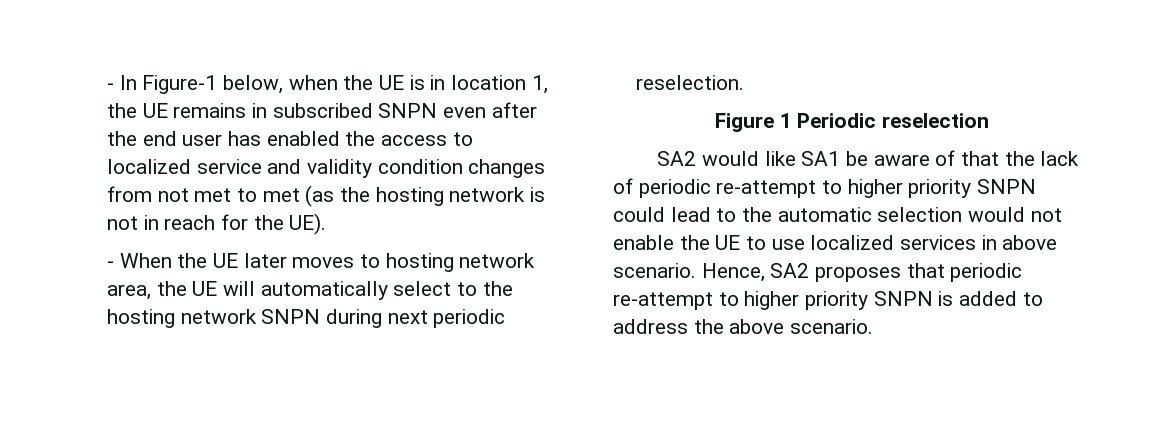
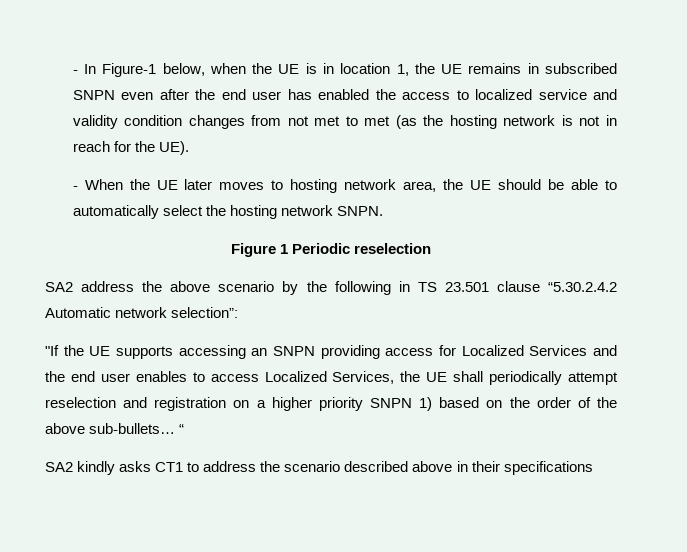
- - When the UE later moves to hosting network area, the UE will automatically select to the hosting network SNPN during next periodic reselection.
+ - When the UE later moves to hosting network area, the UE should be able to automatically select the hosting network SNPN.
- SA2 would like SA1 be aware of that the lack of periodic re-attempt to higher priority SNPN could lead to the automatic selection would not enable the UE to use localized services in above scenario. Hence, SA2 proposes that periodic re-attempt to higher priority SNPN is added to address the above scenario.
+ SA2 address the above scenario by the following in TS 23.501 clause “5.30.2.4.2 Automatic network selection”:
+ "If the UE supports accessing an SNPN providing access for Localized Services and the end user enables to access Localized Services, the UE shall periodically attempt reselection and registration on a higher priority SNPN 1) based on the order of the above sub-bullets… “
+ SA2 kindly asks CT1 to address the scenario described above in their specifications

